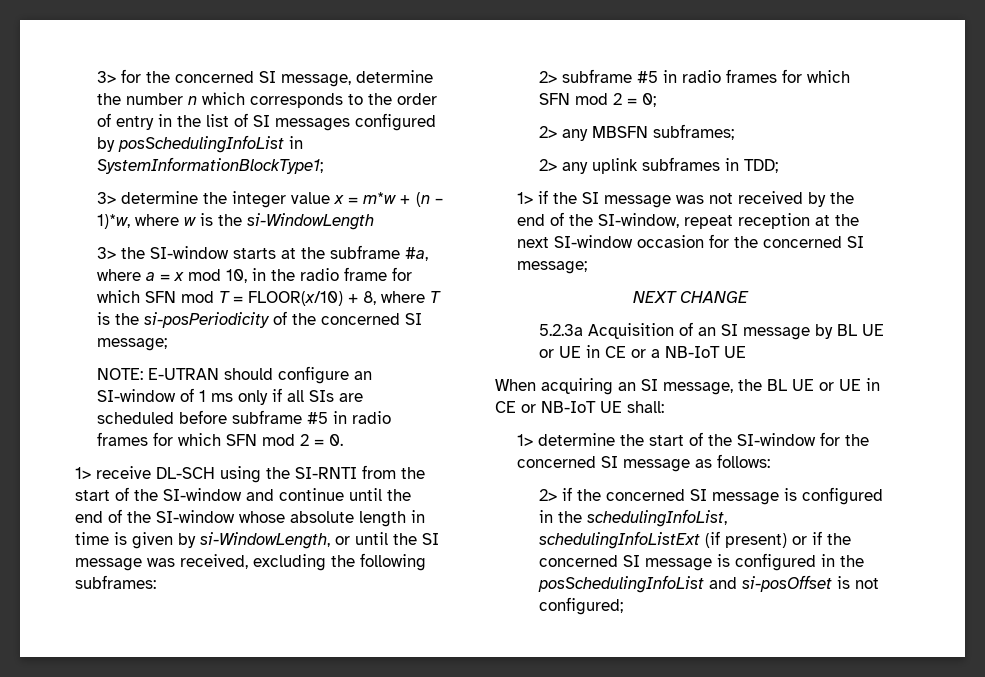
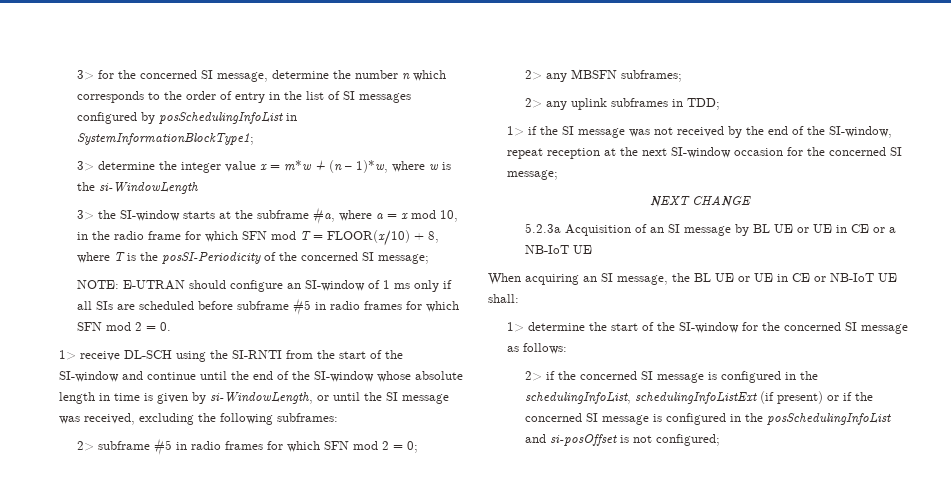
- 3> the SI-window starts at the subframe #a, where a = x mod 10, in the radio frame for which SFN mod T = FLOOR(x/10) + 8, where T is the si-posPeriodicity of the concerned SI message;
+ 3> the SI-window starts at the subframe #a, where a = x mod 10, in the radio frame for which SFN mod T = FLOOR(x/10) + 8, where T is the posSI-Periodicity of the concerned SI message;

